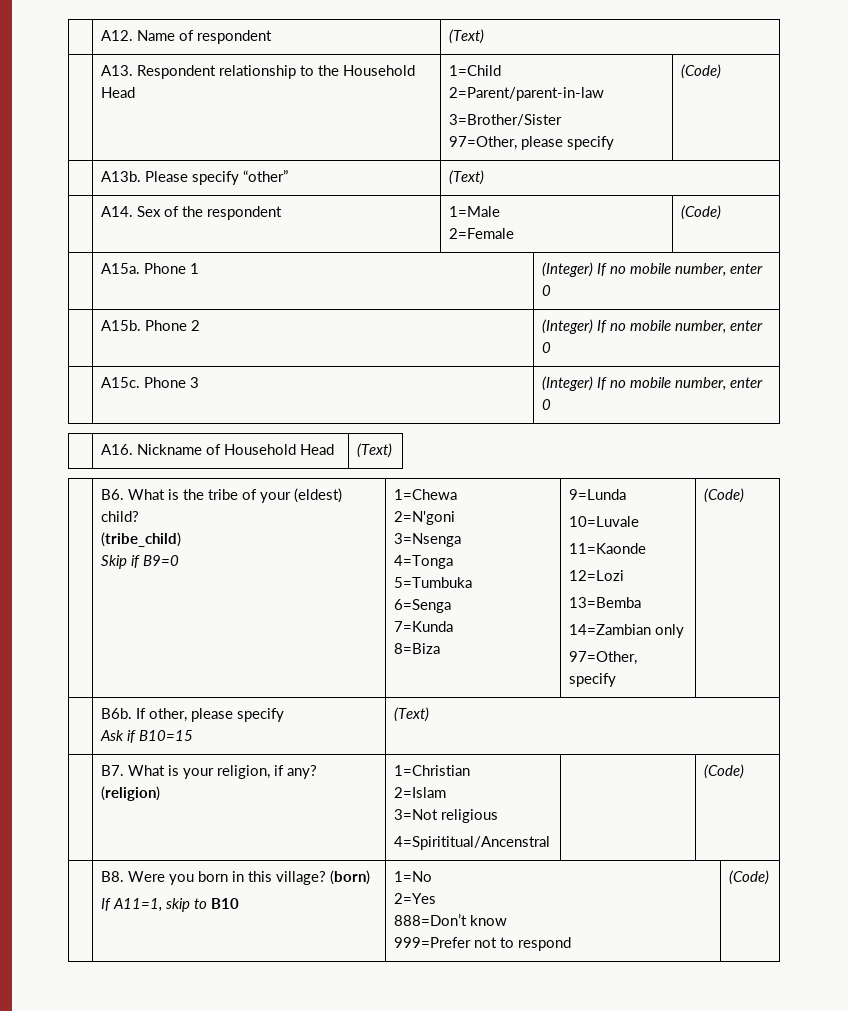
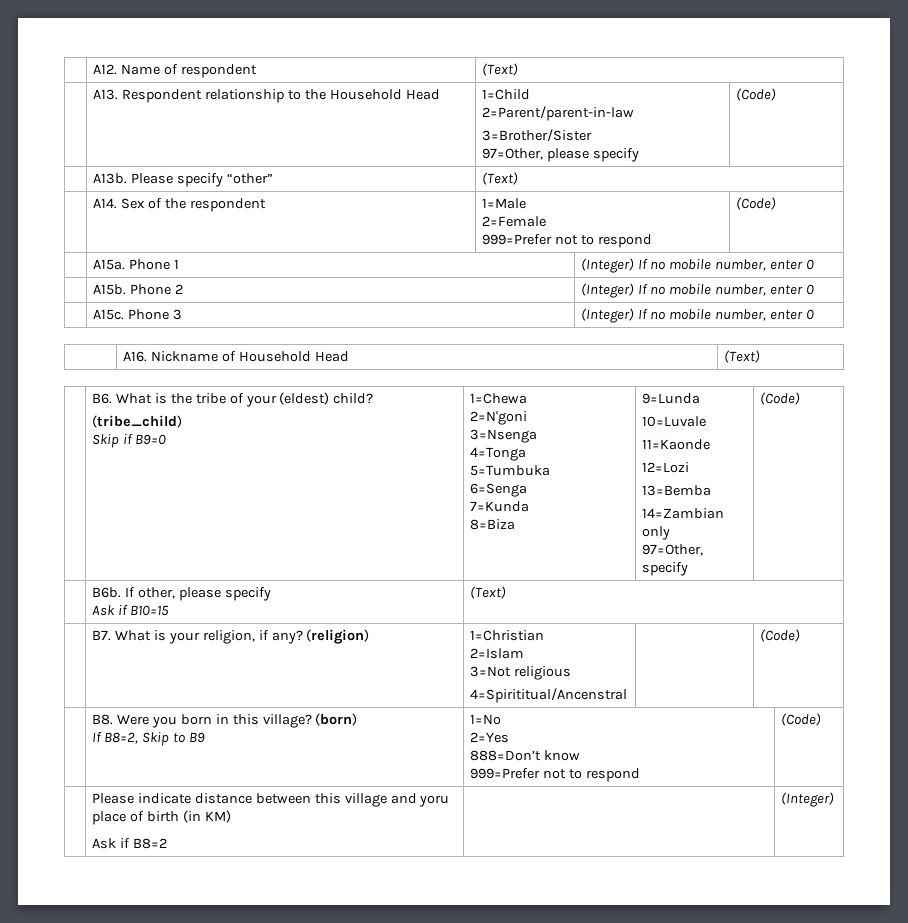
  | A14. Sex of the respondent | 1=Male
- 2=Female | (Code)
+ 2=Female
+ 999=Prefer not to respond | (Code)
  | B8. Were you born in this village? (born)
- If A11=1, skip to B10 | 1=No
+ If B8=2, Skip to B9 | 1=No
+ | Please indicate distance between this village and yoru place of birth (in KM)
+ Ask if B8=2 | | (Integer)

